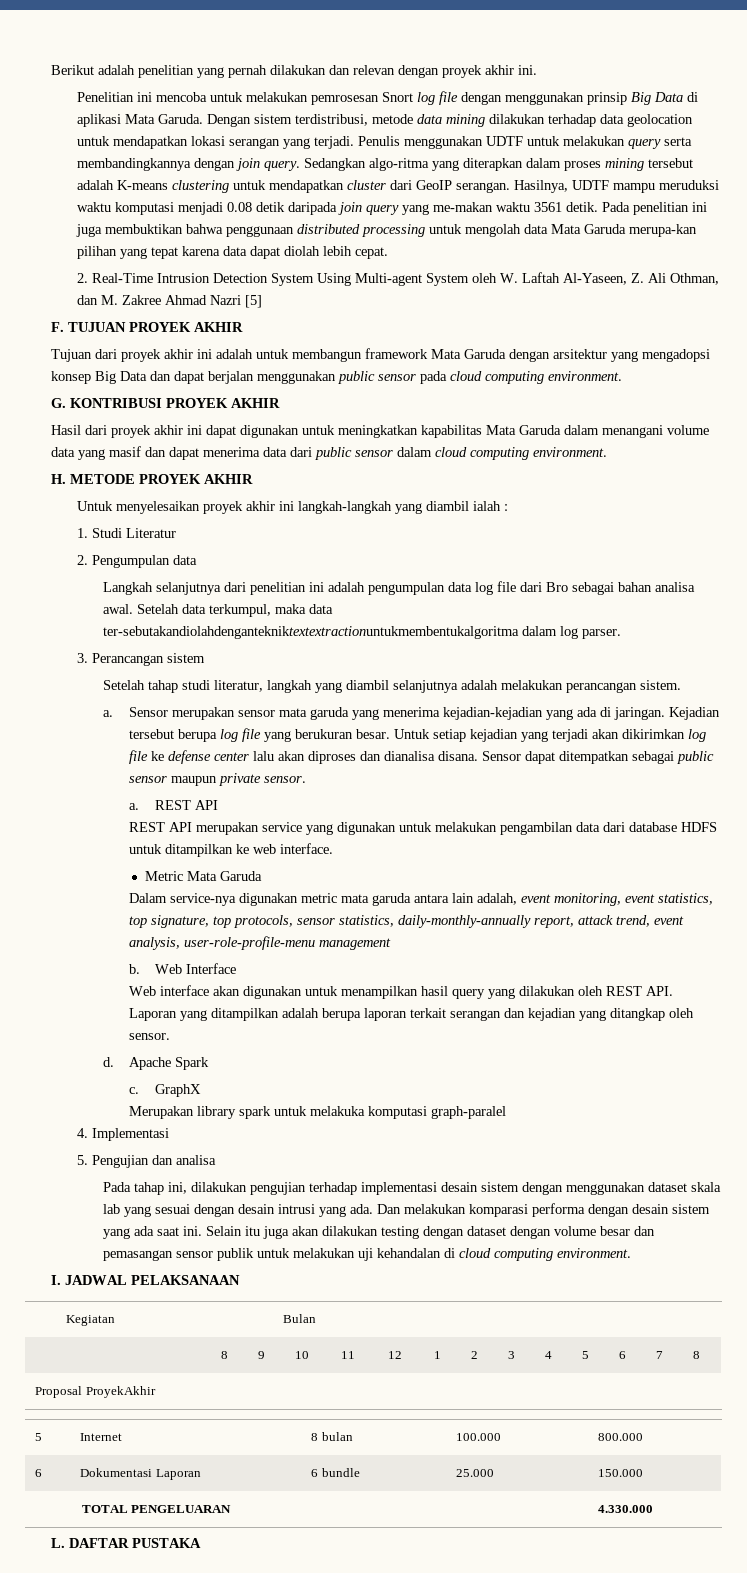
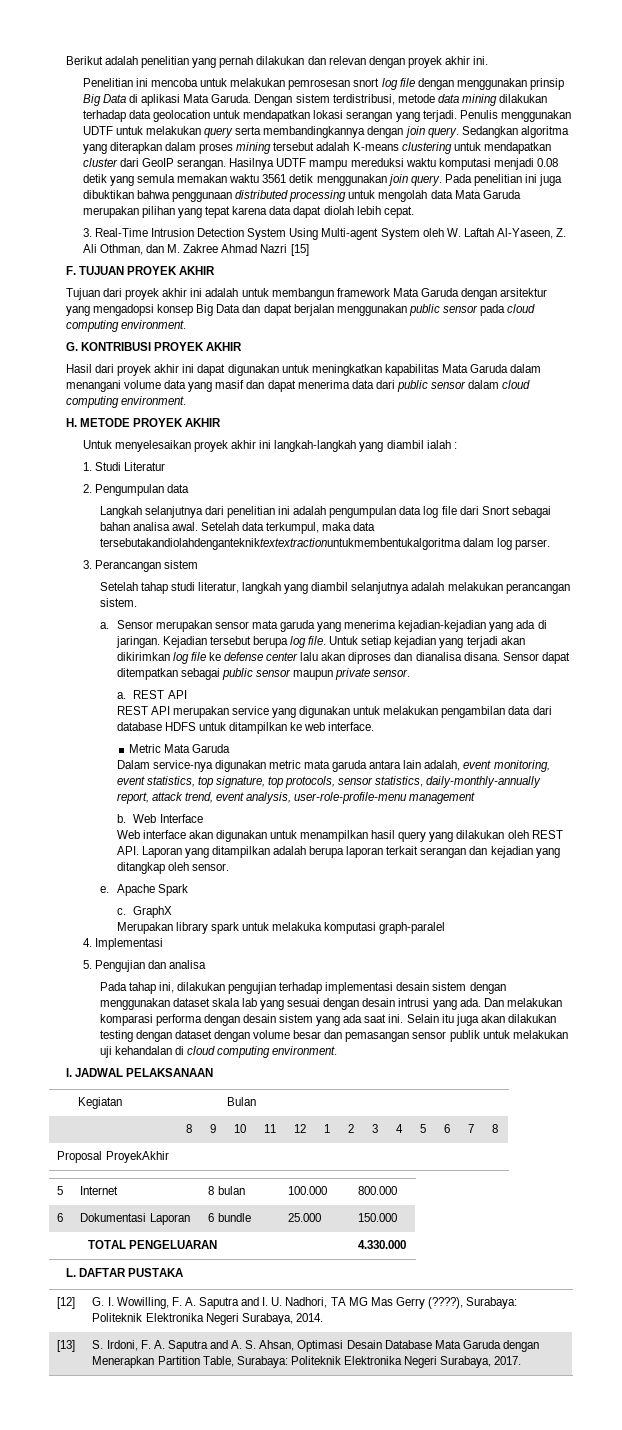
- Penelitian ini mencoba untuk melakukan pemrosesan Snort log file dengan menggunakan prinsip Big Data di aplikasi Mata Garuda.
+ Penelitian ini mencoba untuk melakukan pemrosesan snort log file dengan menggunakan prinsip Big Data di aplikasi Mata Garuda.
- Sedangkan algo-ritma yang diterapkan dalam proses mining tersebut adalah K-means clustering untuk mendapatkan cluster dari GeoIP serangan.
+ Sedangkan algoritma yang diterapkan dalam proses mining tersebut adalah K-means clustering untuk mendapatkan cluster dari GeoIP serangan.
- Hasilnya, UDTF mampu meruduksi waktu komputasi menjadi 0.08 detik daripada join query yang me-makan waktu 3561 detik.
+ Hasilnya UDTF mampu mereduksi waktu komputasi menjadi 0.08 detik yang semula memakan waktu 3561 detik menggunakan join query.
- Pada penelitian ini juga membuktikan bahwa penggunaan distributed processing untuk mengolah data Mata Garuda merupa-kan pilihan yang tepat karena data dapat diolah lebih cepat.
+ Pada penelitian ini juga dibuktikan bahwa penggunaan distributed processing untuk mengolah data Mata Garuda merupakan pilihan yang tepat karena data dapat diolah lebih cepat.
- 2. Real-Time Intrusion Detection System Using Multi-agent System oleh W. Laftah Al-Yaseen, Z. Ali Othman, dan M. Zakree Ahmad Nazri [5]
+ 3. Real-Time Intrusion Detection System Using Multi-agent System oleh W. Laftah Al-Yaseen, Z. Ali Othman, dan M. Zakree Ahmad Nazri [15]
- Langkah selanjutnya dari penelitian ini adalah pengumpulan data log file dari Bro sebagai bahan analisa awal.
+ Langkah selanjutnya dari penelitian ini adalah pengumpulan data log file dari Snort sebagai bahan analisa awal.
- Setelah data terkumpul, maka data ter-sebutakandiolahdengantekniktextextractionuntukmembentukalgoritma dalam log parser.
+ Setelah data terkumpul, maka data tersebutakandiolahdengantekniktextextractionuntukmembentukalgoritma dalam log parser.
- Kejadian tersebut berupa log file yang berukuran besar.
+ Kejadian tersebut berupa log file.
- d.
+ e.
+ [12] | G. I. Wowilling, F. A. Saputra and I. U. Nadhori, TA MG Mas Gerry (????), Surabaya: Politeknik Elektronika Negeri Surabaya, 2014.
+ [13] | S. Irdoni, F. A. Saputra and A. S. Ahsan, Optimasi Desain Database Mata Garuda dengan Menerapkan Partition Table, Surabaya: Politeknik Elektronika Negeri Surabaya, 2017.

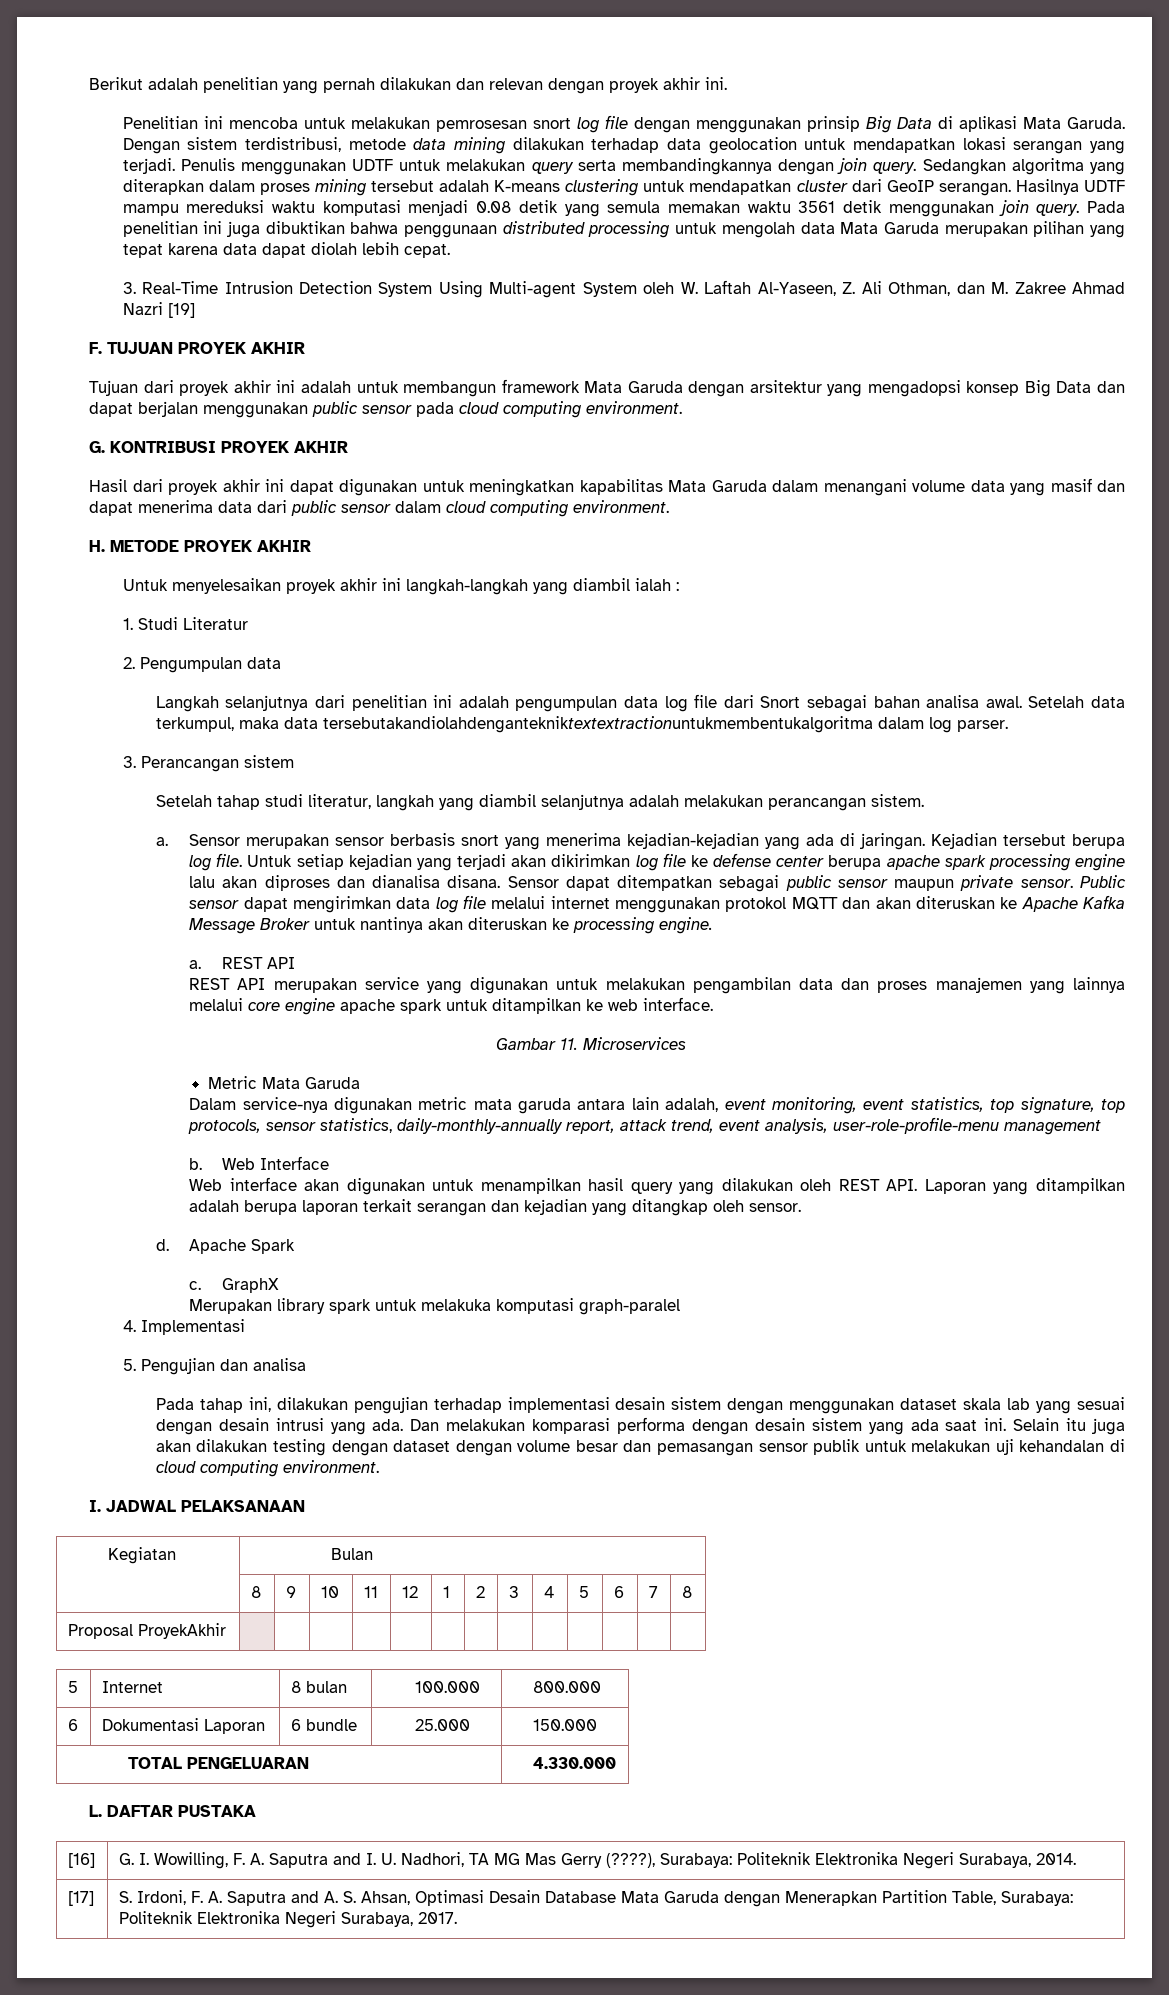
- 3. Real-Time Intrusion Detection System Using Multi-agent System oleh W. Laftah Al-Yaseen, Z. Ali Othman, dan M. Zakree Ahmad Nazri [15]
+ 3. Real-Time Intrusion Detection System Using Multi-agent System oleh W. Laftah Al-Yaseen, Z. Ali Othman, dan M. Zakree Ahmad Nazri [19]
- Sensor merupakan sensor mata garuda yang menerima kejadian-kejadian yang ada di jaringan.
+ Sensor merupakan sensor berbasis snort yang menerima kejadian-kejadian yang ada di jaringan.
- Untuk setiap kejadian yang terjadi akan dikirimkan log file ke defense center lalu akan diproses dan dianalisa disana.
+ Untuk setiap kejadian yang terjadi akan dikirimkan log file ke defense center berupa apache spark processing engine lalu akan diproses dan dianalisa disana.
+ Public sensor dapat mengirimkan data log file melalui internet menggunakan protokol MQTT dan akan diteruskan ke Apache Kafka Message Broker untuk nantinya akan diteruskan ke processing engine.
- REST API merupakan service yang digunakan untuk melakukan pengambilan data dari database HDFS untuk ditampilkan ke web interface.
+ REST API merupakan service yang digunakan untuk melakukan pengambilan data dan proses manajemen yang lainnya melalui core engine apache spark untuk ditampilkan ke web interface.
+ Gambar 11. Microservices
- e.
+ d.
- [12] | G. I. Wowilling, F. A. Saputra and I. U. Nadhori, TA MG Mas Gerry (????), Surabaya: Politeknik Elektronika Negeri Surabaya, 2014.
+ [16] | G. I. Wowilling, F. A. Saputra and I. U. Nadhori, TA MG Mas Gerry (????), Surabaya: Politeknik Elektronika Negeri Surabaya, 2014.
- [13] | S. Irdoni, F. A. Saputra and A. S. Ahsan, Optimasi Desain Database Mata Garuda dengan Menerapkan Partition Table, Surabaya: Politeknik Elektronika Negeri Surabaya, 2017.
+ [17] | S. Irdoni, F. A. Saputra and A. S. Ahsan, Optimasi Desain Database Mata Garuda dengan Menerapkan Partition Table, Surabaya: Politeknik Elektronika Negeri Surabaya, 2017.

